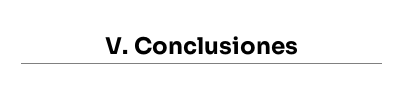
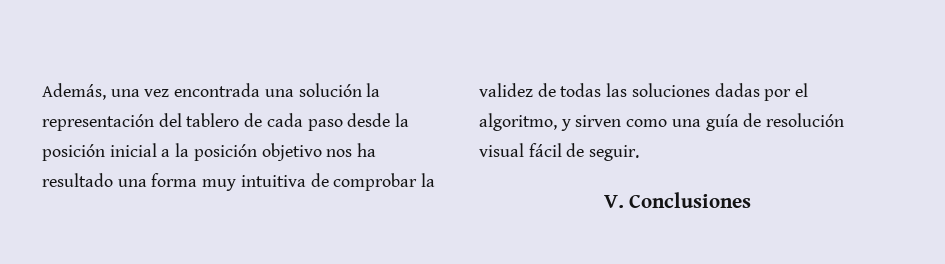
+ Además, una vez encontrada una solución la representación del tablero de cada paso desde la posición inicial a la posición objetivo nos ha resultado una forma muy intuitiva de comprobar la validez de todas las soluciones dadas por el algoritmo, y sirven como una guía de resolución visual fácil de seguir.

